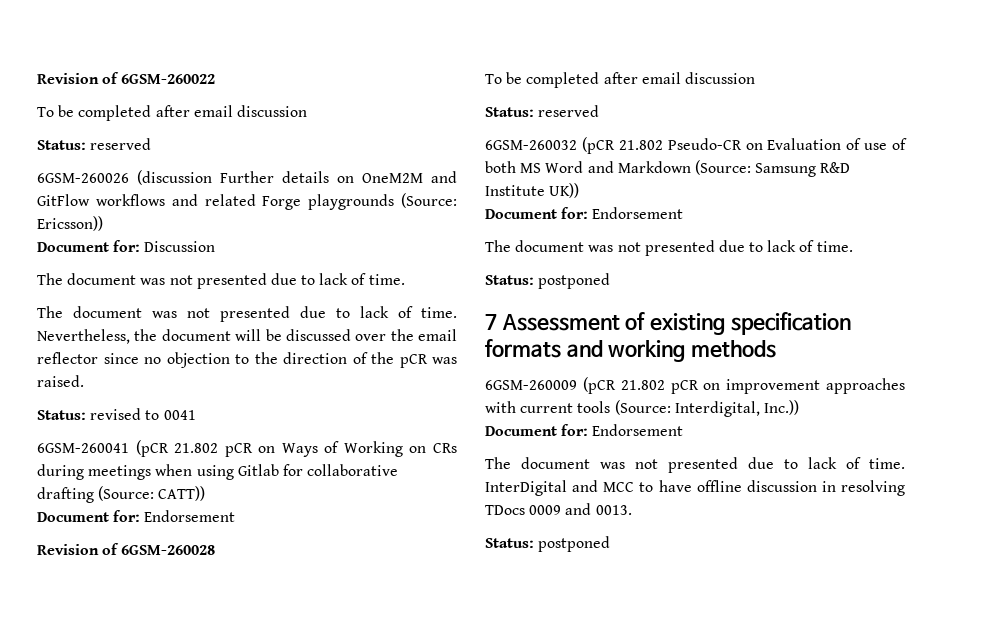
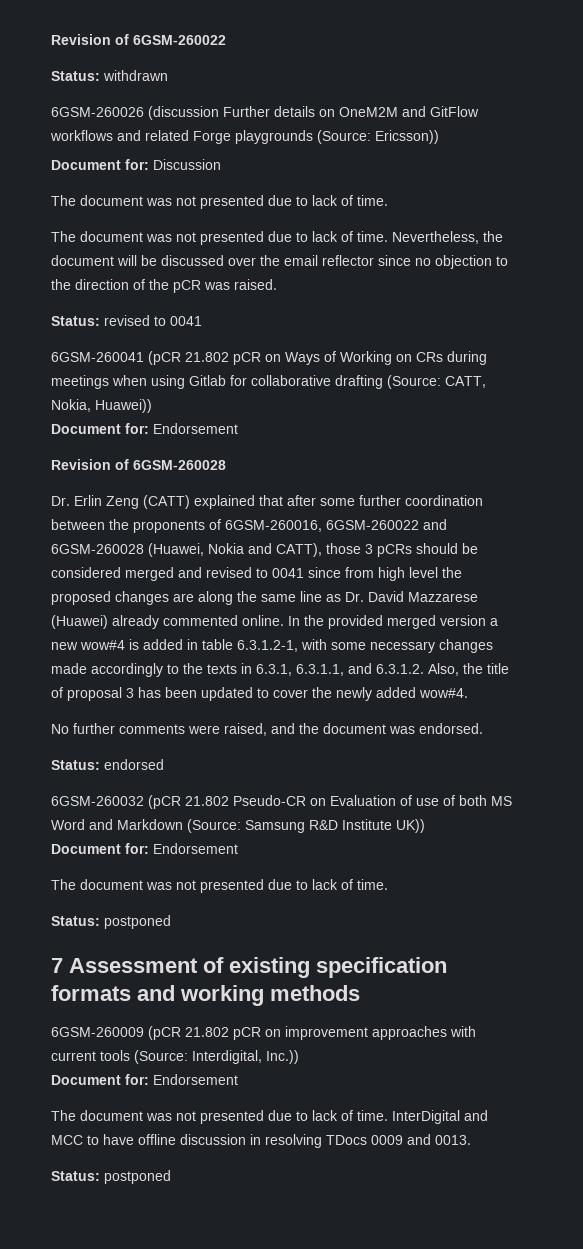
  Revision of 6GSM-260022
- To be completed after email discussion
- Status: reserved
+ Status: withdrawn
- 6GSM-260041 (pCR 21.802 pCR on Ways of Working on CRs during meetings when using Gitlab for collaborative drafting (Source: CATT))
+ 6GSM-260041 (pCR 21.802 pCR on Ways of Working on CRs during meetings when using Gitlab for collaborative drafting (Source: CATT, Nokia, Huawei))
  Revision of 6GSM-260028
- To be completed after email discussion
- Status: reserved
+ Dr. Erlin Zeng (CATT) explained that after some further coordination between the proponents of 6GSM-260016, 6GSM-260022 and 6GSM-260028 (Huawei, Nokia and CATT), those 3 pCRs should be considered merged and revised to 0041 since from high level the proposed changes are along the same line as Dr. David Mazzarese (Huawei) already commented online. In the provided merged version a new wow#4 is added in table 6.3.1.2-1, with some necessary changes made accordingly to the texts in 6.3.1, 6.3.1.1, and 6.3.1.2. Also, the title of proposal 3 has been updated to cover the newly added wow#4.
+ No further comments were raised, and the document was endorsed.
+ Status: endorsed

